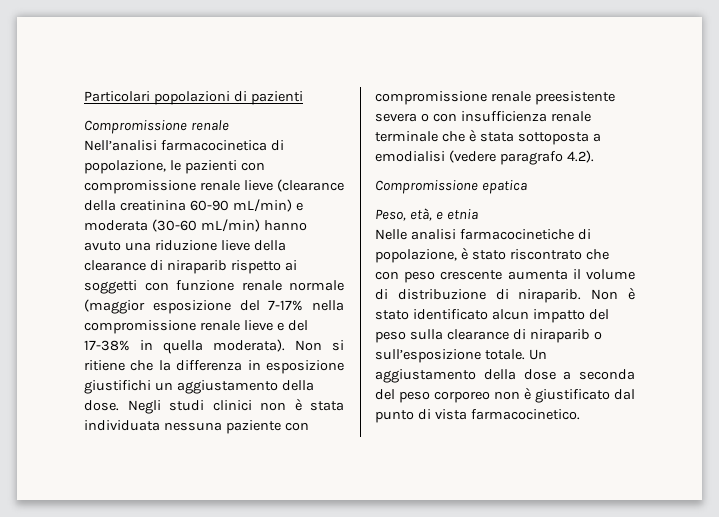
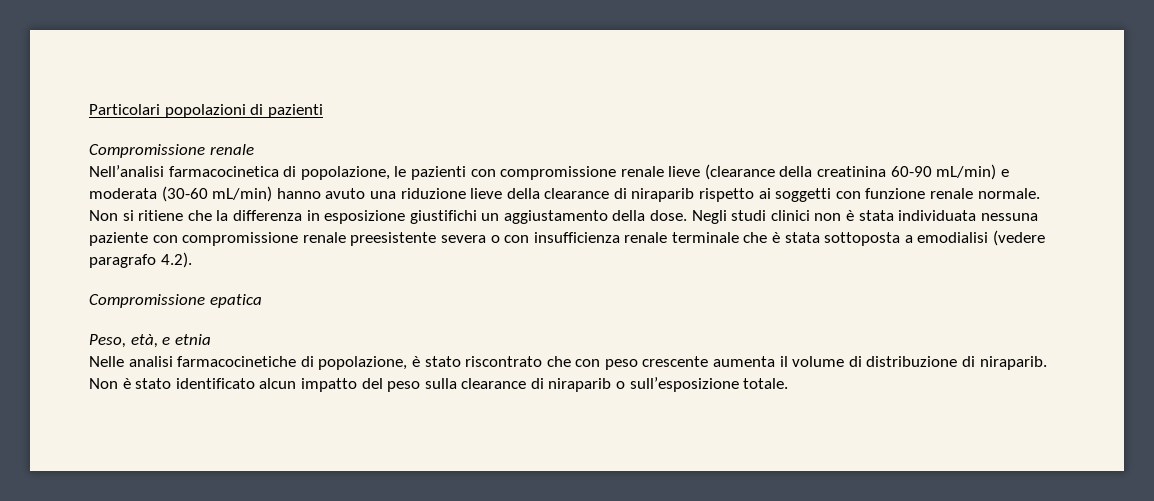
- Nell’analisi farmacocinetica di popolazione, le pazienti con compromissione renale lieve (clearance della creatinina 60-90 mL/min) e moderata (30-60 mL/min) hanno avuto una riduzione lieve della clearance di niraparib rispetto ai soggetti con funzione renale normale (maggior esposizione del 7-17% nella compromissione renale lieve e del 17-38% in quella moderata).
+ Nell’analisi farmacocinetica di popolazione, le pazienti con compromissione renale lieve (clearance della creatinina 60-90 mL/min) e moderata (30-60 mL/min) hanno avuto una riduzione lieve della clearance di niraparib rispetto ai soggetti con funzione renale normale.
- Un aggiustamento della dose a seconda del peso corporeo non è giustificato dal punto di vista farmacocinetico.

